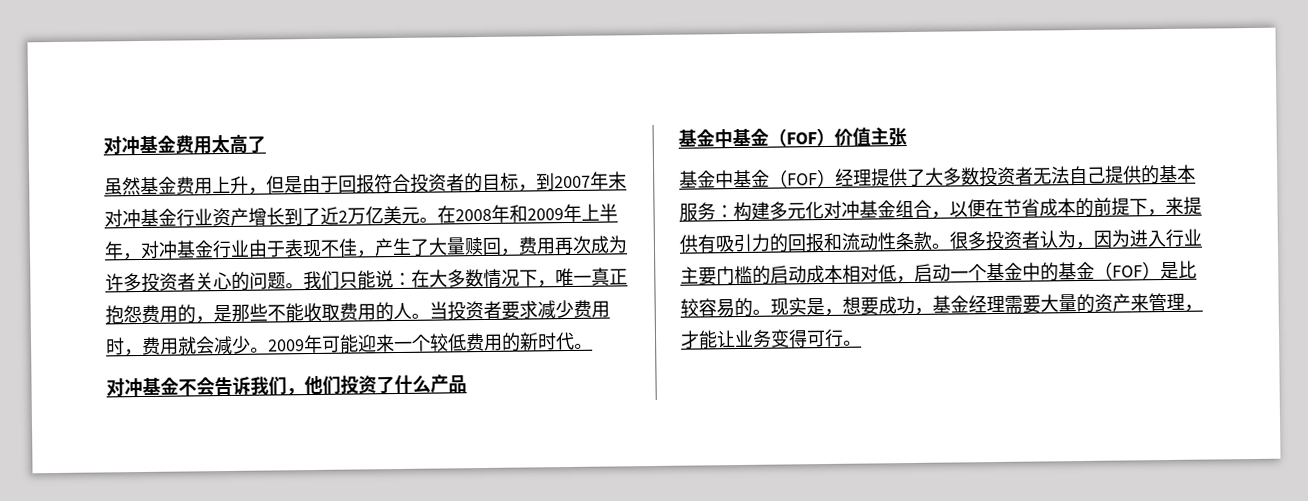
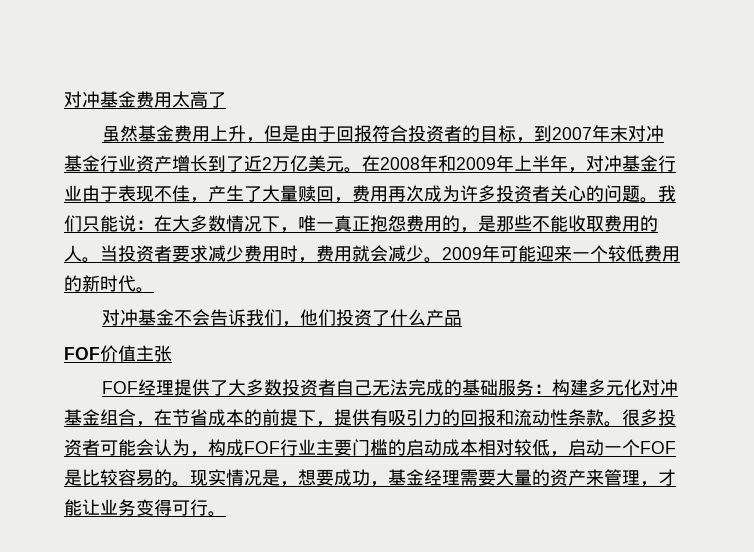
- 基金中基金（FOF）价值主张
- 基金中基金（FOF）经理提供了大多数投资者无法自己提供的基本服务：构建多元化对冲基金组合，以便在节省成本的前提下，来提供有吸引力的回报和流动性条款。
+ FOF价值主张
+ FOF经理提供了大多数投资者自己无法完成的基础服务：构建多元化对冲基金组合，在节省成本的前提下，提供有吸引力的回报和流动性条款。
- 很多投资者认为，因为进入行业主要门槛的启动成本相对低，启动一个基金中的基金（FOF）是比较容易的。
+ 很多投资者可能会认为，构成FOF行业主要门槛的启动成本相对较低，启动一个FOF是比较容易的。
- 现实是，想要成功，基金经理需要大量的资产来管理，才能让业务变得可行。
+ 现实情况是，想要成功，基金经理需要大量的资产来管理，才能让业务变得可行。

